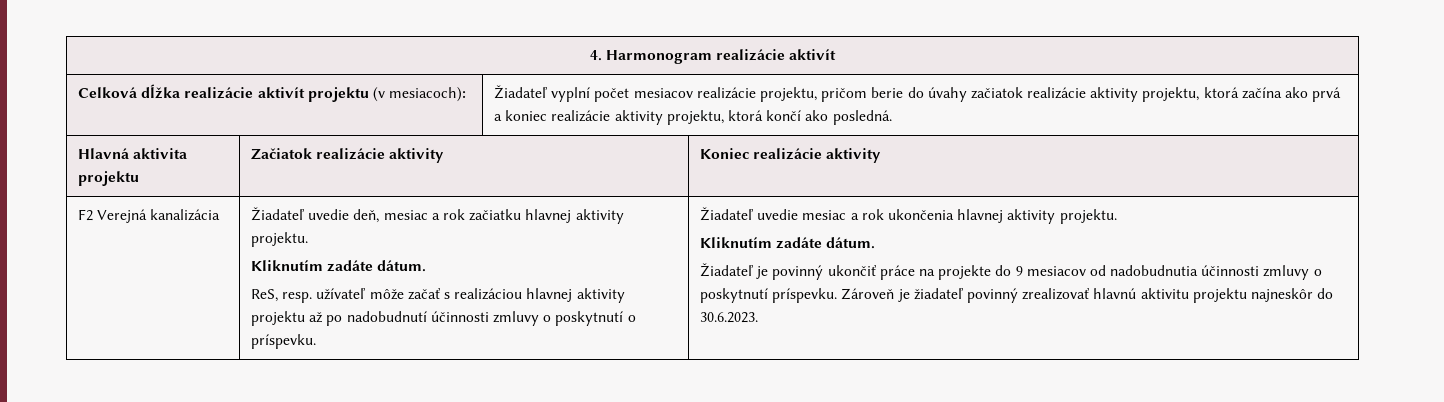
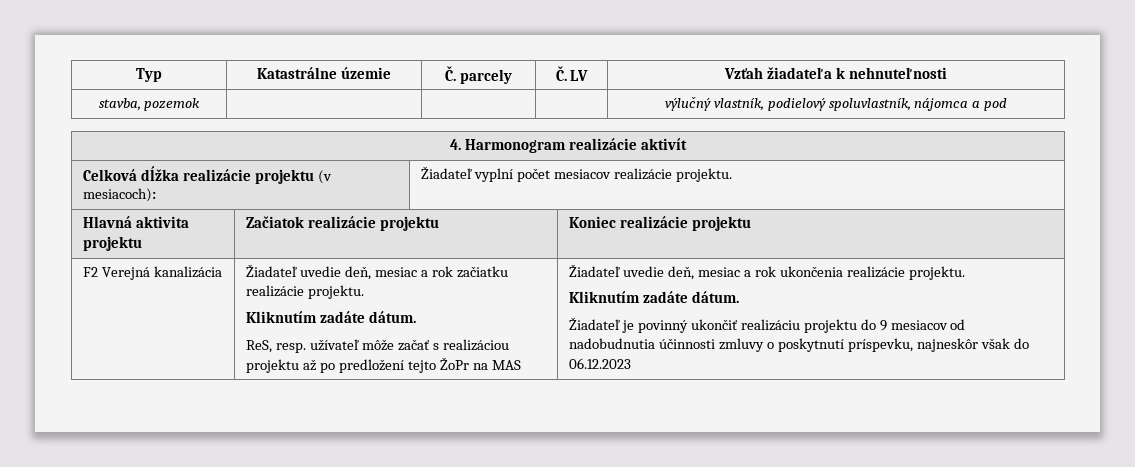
+ Typ | Katastrálne územie | Č. parcely | Č. LV | Vzťah žiadateľa k nehnuteľnosti
+ stavba, pozemok | | | | výlučný vlastník, podielový spoluvlastník, nájomca a pod
- Celková dĺžka realizácie aktivít projektu (v mesiacoch): | Žiadateľ vyplní počet mesiacov realizácie projektu, pričom berie do úvahy začiatok realizácie aktivity projektu, ktorá začína ako prvá a koniec realizácie aktivity projektu, ktorá končí ako posledná.
+ Celková dĺžka realizácie projektu (v mesiacoch): | Žiadateľ vyplní počet mesiacov realizácie projektu.
- Hlavná aktivita projektu | Začiatok realizácie aktivity | Koniec realizácie aktivity
+ Hlavná aktivita projektu | Začiatok realizácie projektu | Koniec realizácie projektu
- Žiadateľ uvedie deň, mesiac a rok začiatku hlavnej aktivity projektu.
+ Žiadateľ uvedie deň, mesiac a rok začiatku realizácie projektu.
- ReS, resp. užívateľ môže začať s realizáciou hlavnej aktivity projektu až po nadobudnutí účinnosti zmluvy o poskytnutí o príspevku. | Žiadateľ uvedie mesiac a rok ukončenia hlavnej aktivity projektu.
+ ReS, resp. užívateľ môže začať s realizáciou projektu až po predložení tejto ŽoPr na MAS | Žiadateľ uvedie deň, mesiac a rok ukončenia realizácie projektu.
- Žiadateľ je povinný ukončiť práce na projekte do 9 mesiacov od nadobudnutia účinnosti zmluvy o poskytnutí príspevku. Zároveň je žiadateľ povinný zrealizovať hlavnú aktivitu projektu najneskôr do 30.6.2023.
+ Žiadateľ je povinný ukončiť realizáciu projektu do 9 mesiacov od nadobudnutia účinnosti zmluvy o poskytnutí príspevku, najneskôr však do 06.12.2023

